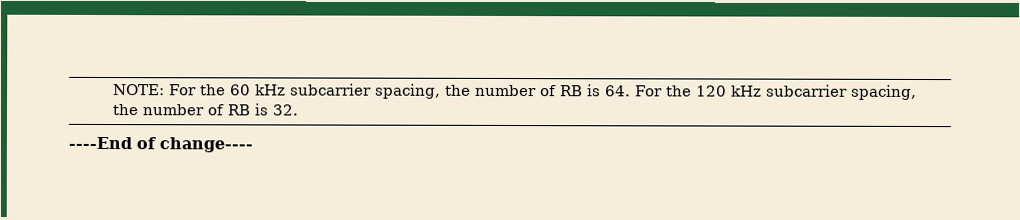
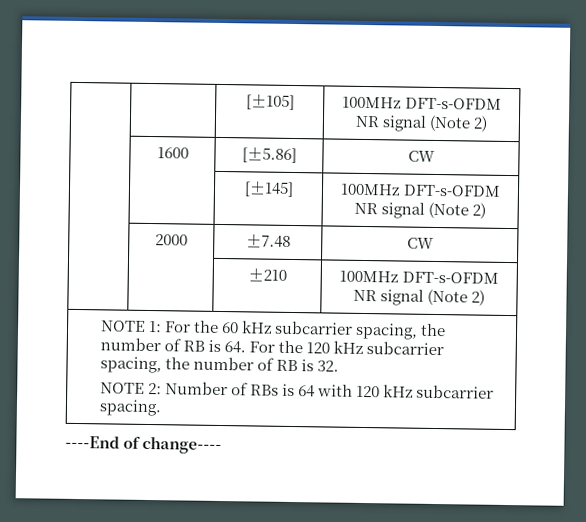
- NOTE: For the 60 kHz subcarrier spacing, the number of RB is 64. For the 120 kHz subcarrier spacing, the number of RB is 32.
+ | | [±105] | 100MHz DFT-s-OFDM NR signal (Note 2)
+ | 1600 | [±5.86] | CW
+ | | [±145] | 100MHz DFT-s-OFDM NR signal (Note 2)
+ | 2000 | ±7.48 | CW
+ | | ±210 | 100MHz DFT-s-OFDM NR signal (Note 2)
+ NOTE 1: For the 60 kHz subcarrier spacing, the number of RB is 64. For the 120 kHz subcarrier spacing, the number of RB is 32.
+ NOTE 2: Number of RBs is 64 with 120 kHz subcarrier spacing.

